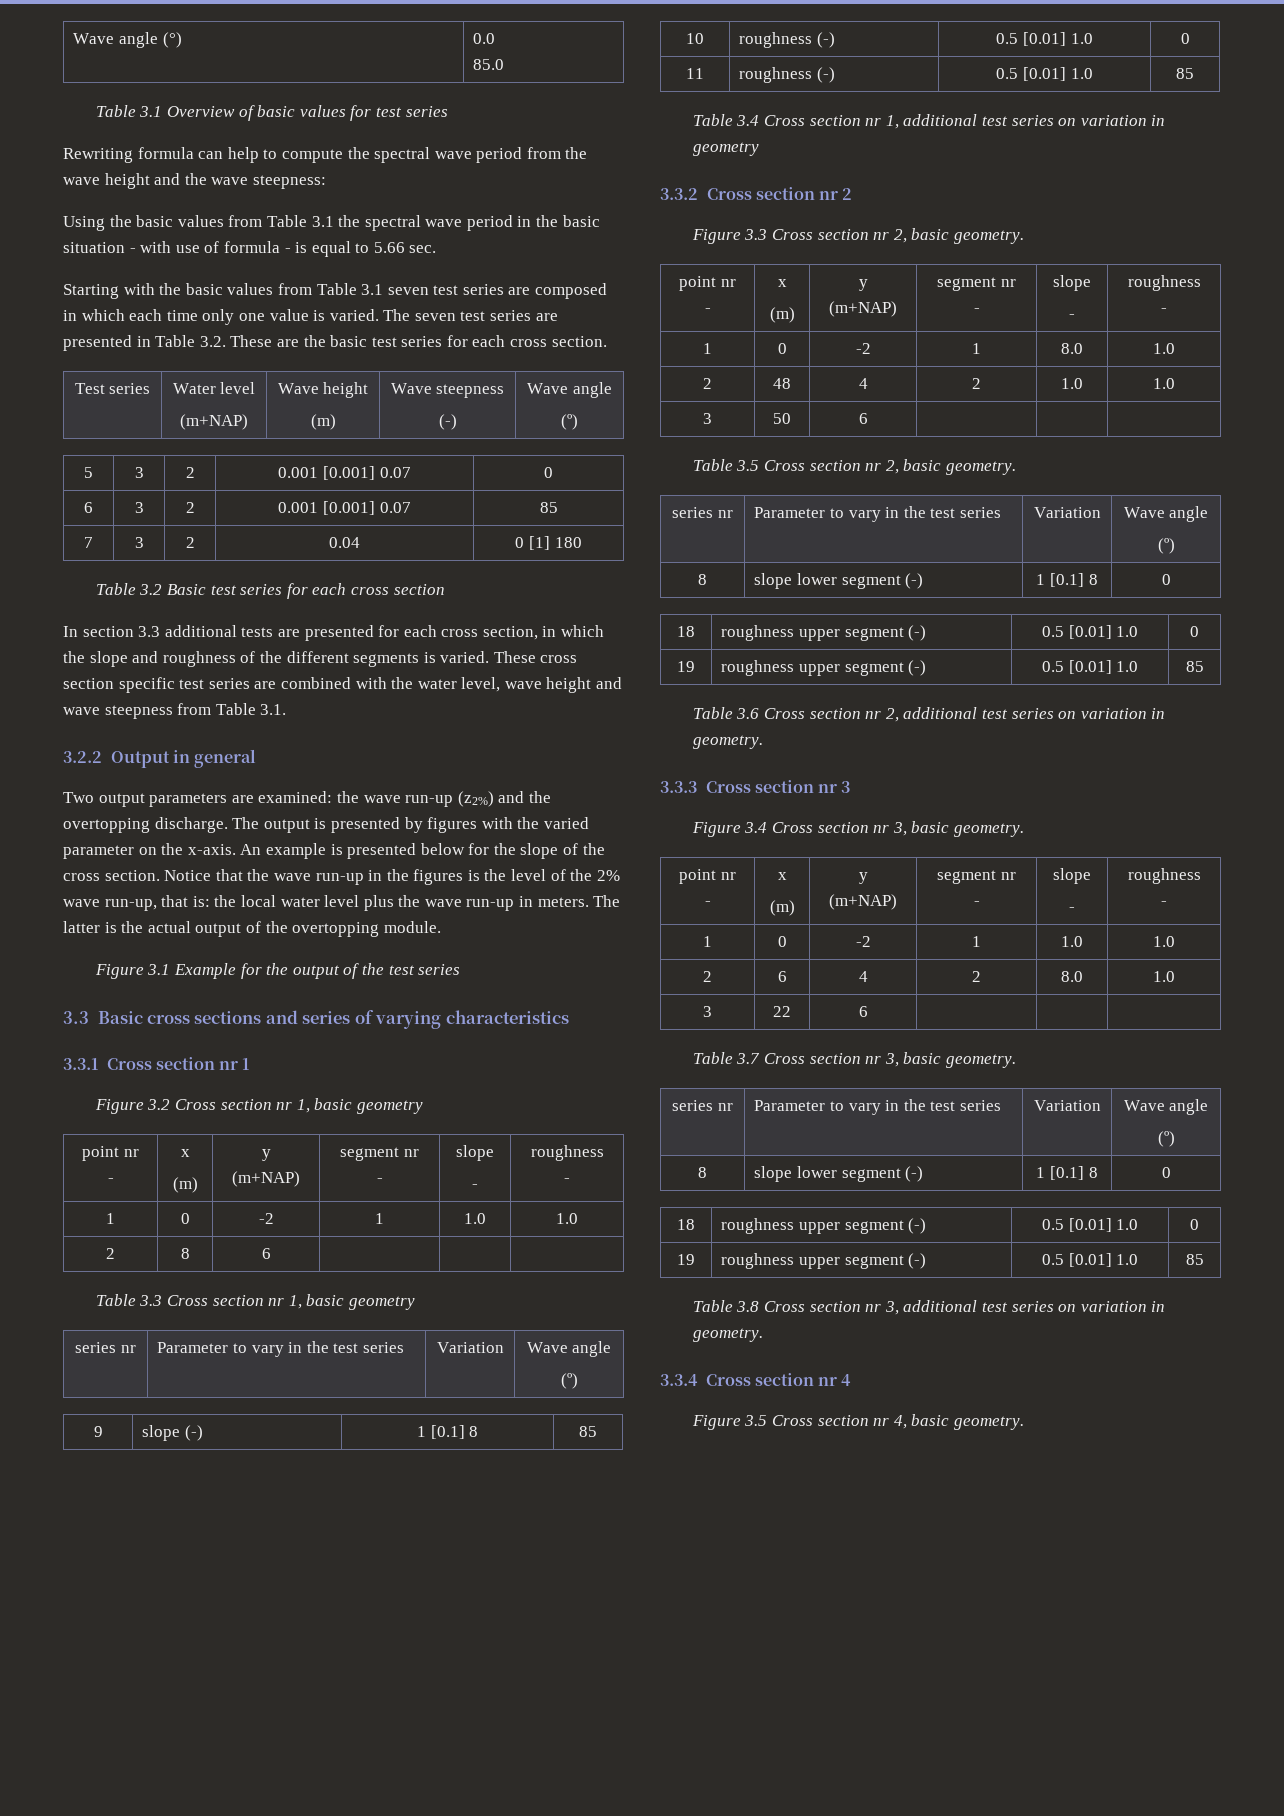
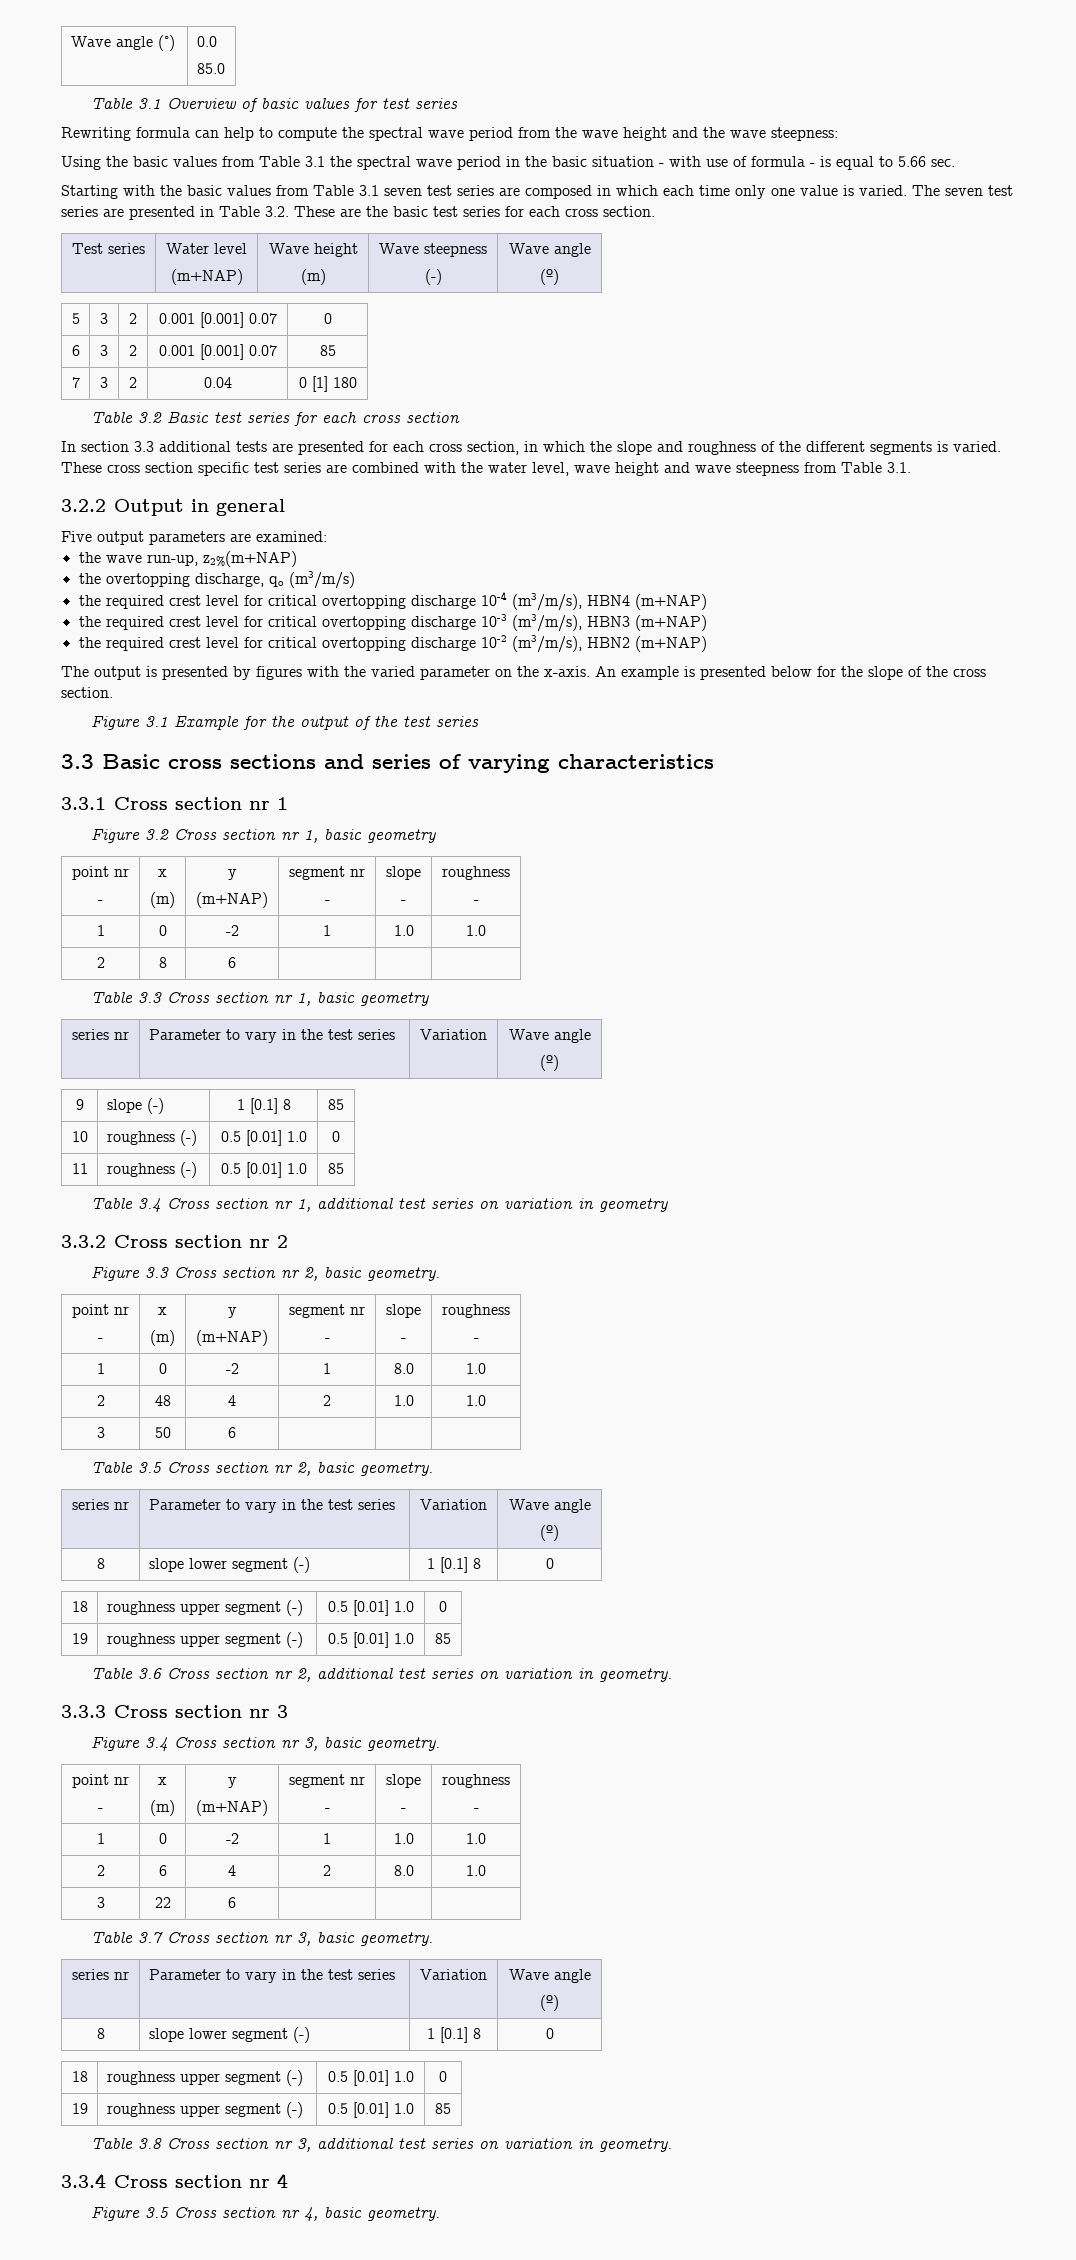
- Two output parameters are examined: the wave run-up (z2%) and the overtopping discharge. The output is presented by figures with the varied parameter on the x-axis.
+ Five output parameters are examined:
+ the wave run-up, z2%(m+NAP)
+ the overtopping discharge, qo (m3/m/s)
+ the required crest level for critical overtopping discharge 10-4 (m3/m/s), HBN4 (m+NAP)
+ the required crest level for critical overtopping discharge 10-3 (m3/m/s), HBN3 (m+NAP)
+ the required crest level for critical overtopping discharge 10-2 (m3/m/s), HBN2 (m+NAP)
+ The output is presented by figures with the varied parameter on the x-axis.
- Notice that the wave run-up in the figures is the level of the 2% wave run-up, that is: the local water level plus the wave run-up in meters. The latter is the actual output of the overtopping module.

